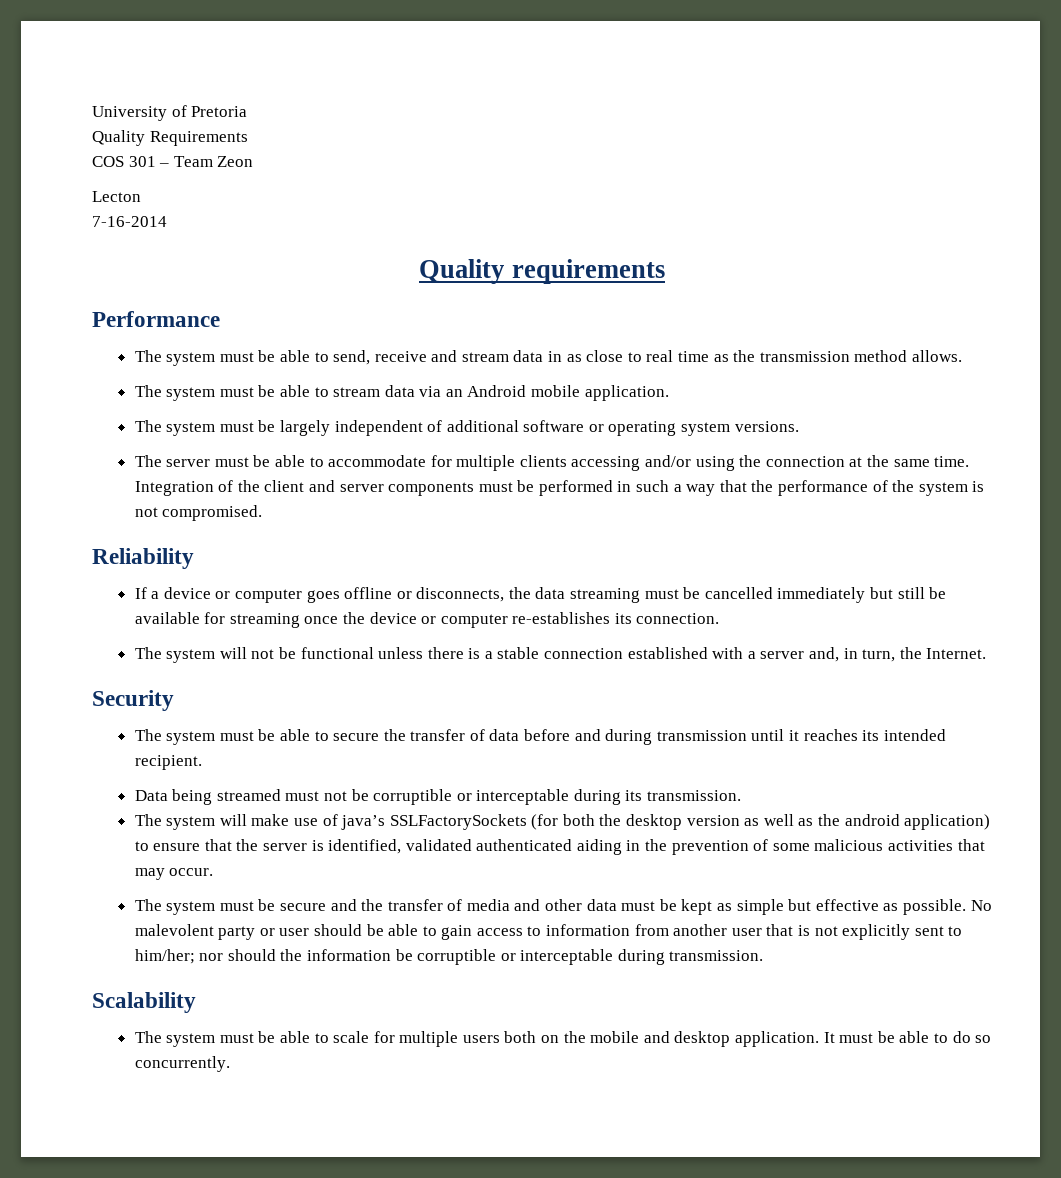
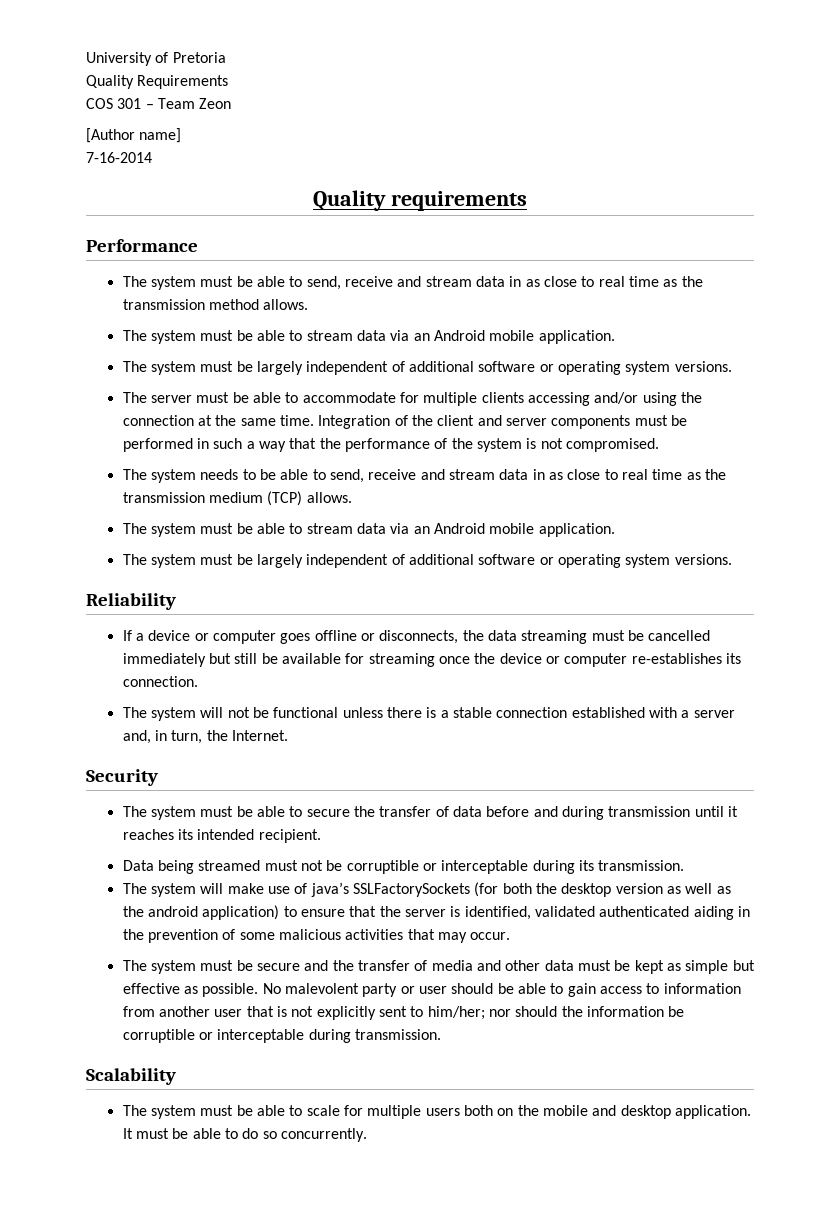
- Lecton
+ [Author name]
+ The system needs to be able to send, receive and stream data in as close to real time as the transmission medium (TCP) allows.
+ The system must be able to stream data via an Android mobile application.
+ The system must be largely independent of additional software or operating system versions.

